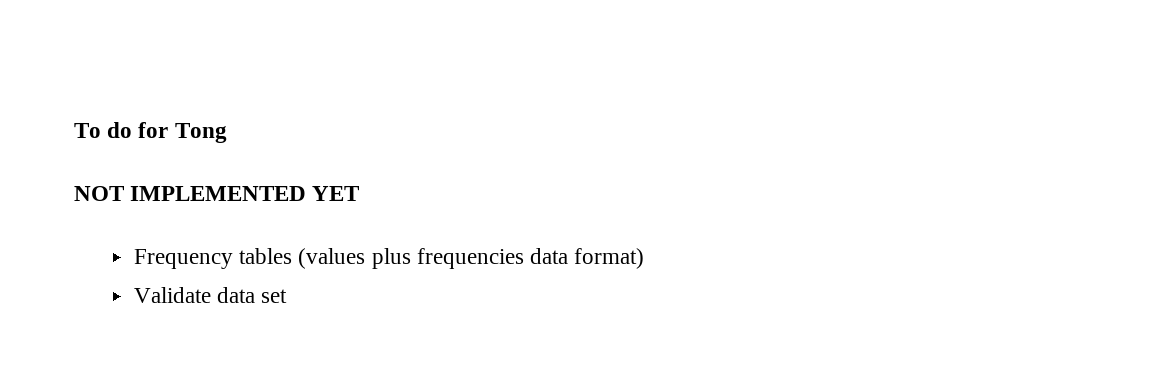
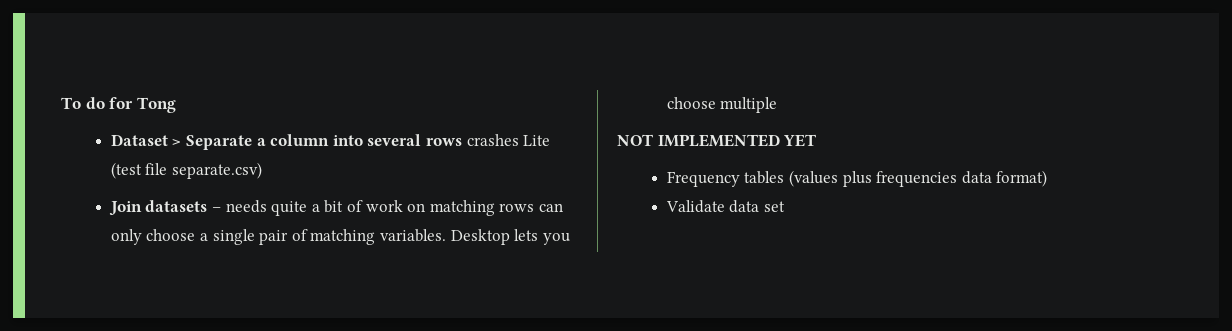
+ Dataset > Separate a column into several rows crashes Lite (test file separate.csv)
+ Join datasets – needs quite a bit of work on matching rows can only choose a single pair of matching variables. Desktop lets you choose multiple

